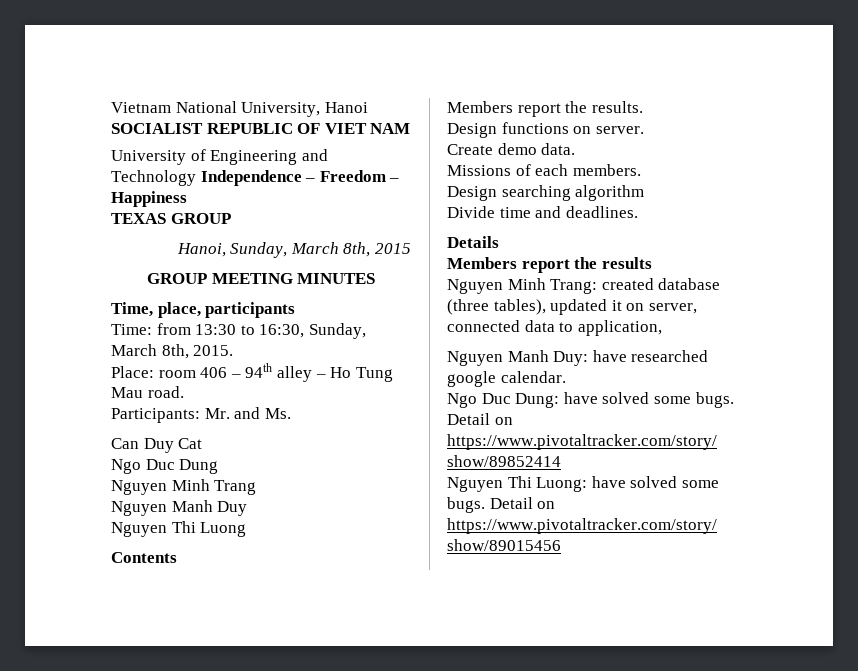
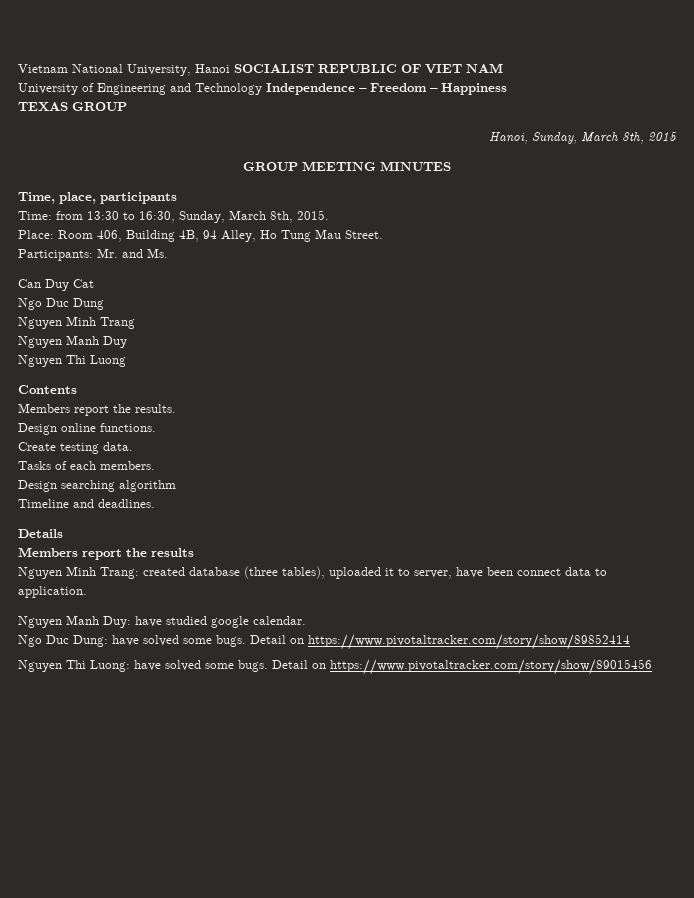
- Place: room 406 – 94th alley – Ho Tung Mau road.
+ Place: Room 406, Building 4B, 94 Alley, Ho Tung Mau Street.
- Design functions on server.
+ Design online functions.
- Create demo data.
+ Create testing data.
- Missions of each members.
+ Tasks of each members.
- Divide time and deadlines.
+ Timeline and deadlines.
- Nguyen Minh Trang: created database (three tables), updated it on server, connected data to application,
+ Nguyen Minh Trang: created database (three tables), uploaded it to server, have been connect data to application.
- Nguyen Manh Duy: have researched google calendar.
+ Nguyen Manh Duy: have studied google calendar.

